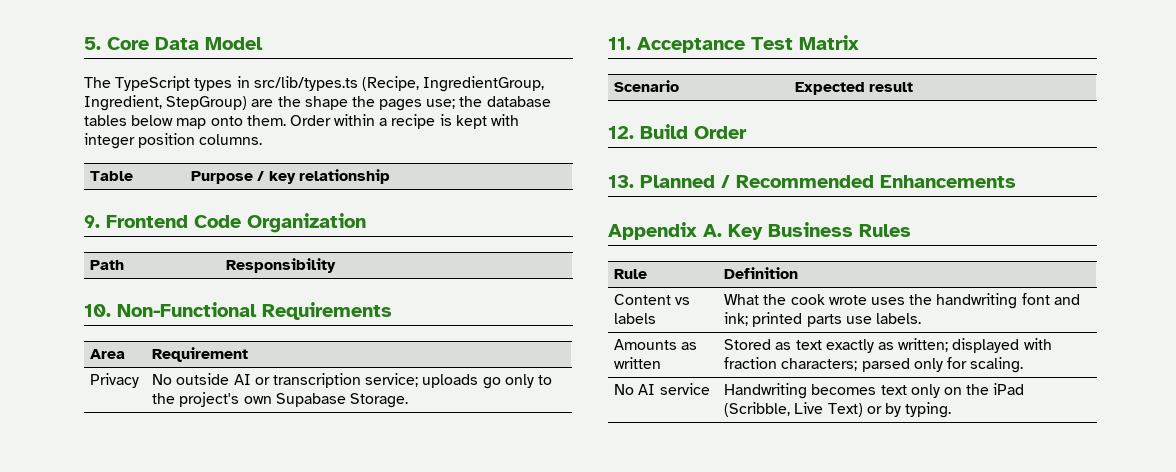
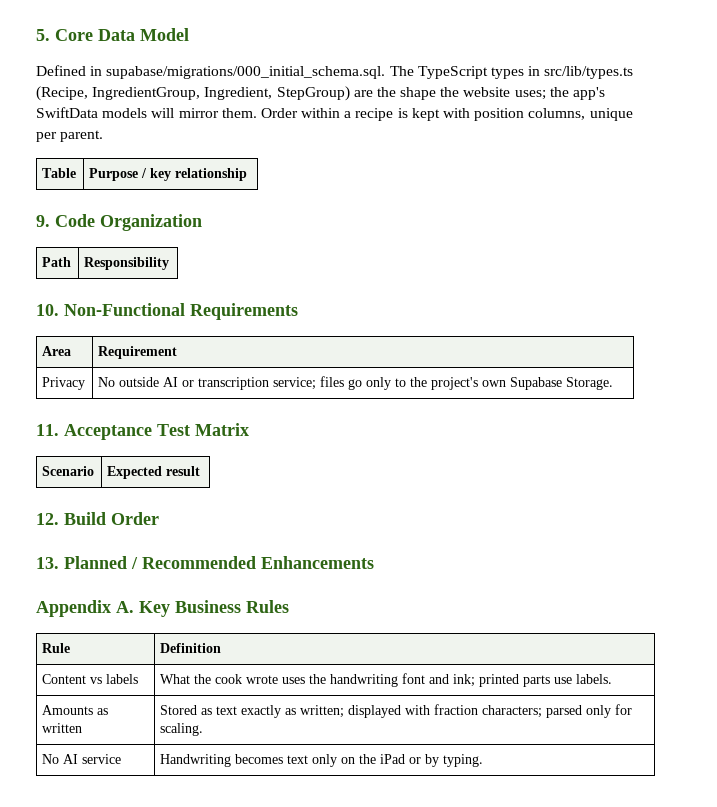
- The TypeScript types in src/lib/types.ts (Recipe, IngredientGroup, Ingredient, StepGroup) are the shape the pages use; the database tables below map onto them.
+ Defined in supabase/migrations/000_initial_schema.sql. The TypeScript types in src/lib/types.ts (Recipe, IngredientGroup, Ingredient, StepGroup) are the shape the website uses; the app's SwiftData models will mirror them.
- Order within a recipe is kept with integer position columns.
+ Order within a recipe is kept with position columns, unique per parent.
- 9. Frontend Code Organization
+ 9. Code Organization
- Privacy | No outside AI or transcription service; uploads go only to the project's own Supabase Storage.
+ Privacy | No outside AI or transcription service; files go only to the project's own Supabase Storage.
- No AI service | Handwriting becomes text only on the iPad (Scribble, Live Text) or by typing.
+ No AI service | Handwriting becomes text only on the iPad or by typing.

